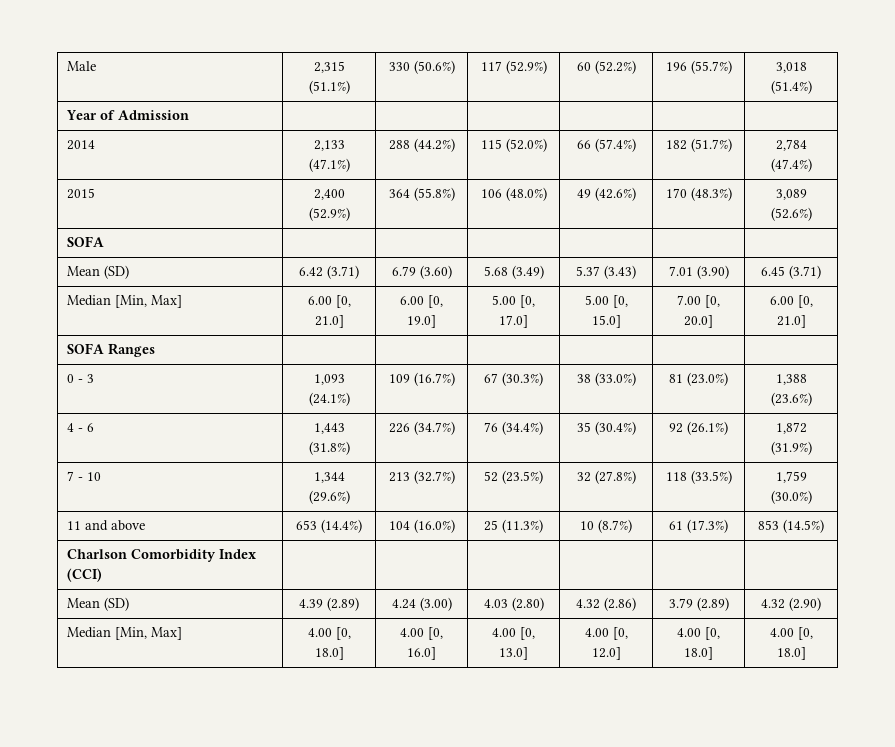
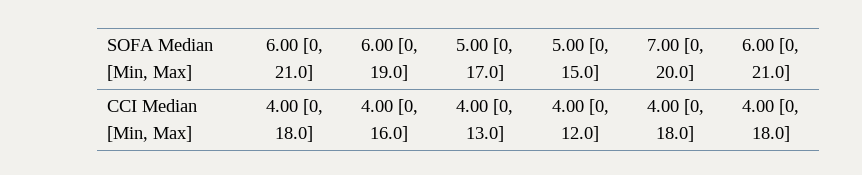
- Male | 2,315 (51.1%) | 330 (50.6%) | 117 (52.9%) | 60 (52.2%) | 196 (55.7%) | 3,018 (51.4%)
- Year of Admission | | | | | |
- 2014 | 2,133 (47.1%) | 288 (44.2%) | 115 (52.0%) | 66 (57.4%) | 182 (51.7%) | 2,784 (47.4%)
- 2015 | 2,400 (52.9%) | 364 (55.8%) | 106 (48.0%) | 49 (42.6%) | 170 (48.3%) | 3,089 (52.6%)
- SOFA | | | | | |
- Mean (SD) | 6.42 (3.71) | 6.79 (3.60) | 5.68 (3.49) | 5.37 (3.43) | 7.01 (3.90) | 6.45 (3.71)
- Median [Min, Max] | 6.00 [0, 21.0] | 6.00 [0, 19.0] | 5.00 [0, 17.0] | 5.00 [0, 15.0] | 7.00 [0, 20.0] | 6.00 [0, 21.0]
+ SOFA Median [Min, Max] | 6.00 [0, 21.0] | 6.00 [0, 19.0] | 5.00 [0, 17.0] | 5.00 [0, 15.0] | 7.00 [0, 20.0] | 6.00 [0, 21.0]
- SOFA Ranges | | | | | |
- 0 - 3 | 1,093 (24.1%) | 109 (16.7%) | 67 (30.3%) | 38 (33.0%) | 81 (23.0%) | 1,388 (23.6%)
- 4 - 6 | 1,443 (31.8%) | 226 (34.7%) | 76 (34.4%) | 35 (30.4%) | 92 (26.1%) | 1,872 (31.9%)
- 7 - 10 | 1,344 (29.6%) | 213 (32.7%) | 52 (23.5%) | 32 (27.8%) | 118 (33.5%) | 1,759 (30.0%)
- 11 and above | 653 (14.4%) | 104 (16.0%) | 25 (11.3%) | 10 (8.7%) | 61 (17.3%) | 853 (14.5%)
- Charlson Comorbidity Index (CCI) | | | | | |
- Mean (SD) | 4.39 (2.89) | 4.24 (3.00) | 4.03 (2.80) | 4.32 (2.86) | 3.79 (2.89) | 4.32 (2.90)
- Median [Min, Max] | 4.00 [0, 18.0] | 4.00 [0, 16.0] | 4.00 [0, 13.0] | 4.00 [0, 12.0] | 4.00 [0, 18.0] | 4.00 [0, 18.0]
+ CCI Median [Min, Max] | 4.00 [0, 18.0] | 4.00 [0, 16.0] | 4.00 [0, 13.0] | 4.00 [0, 12.0] | 4.00 [0, 18.0] | 4.00 [0, 18.0]

